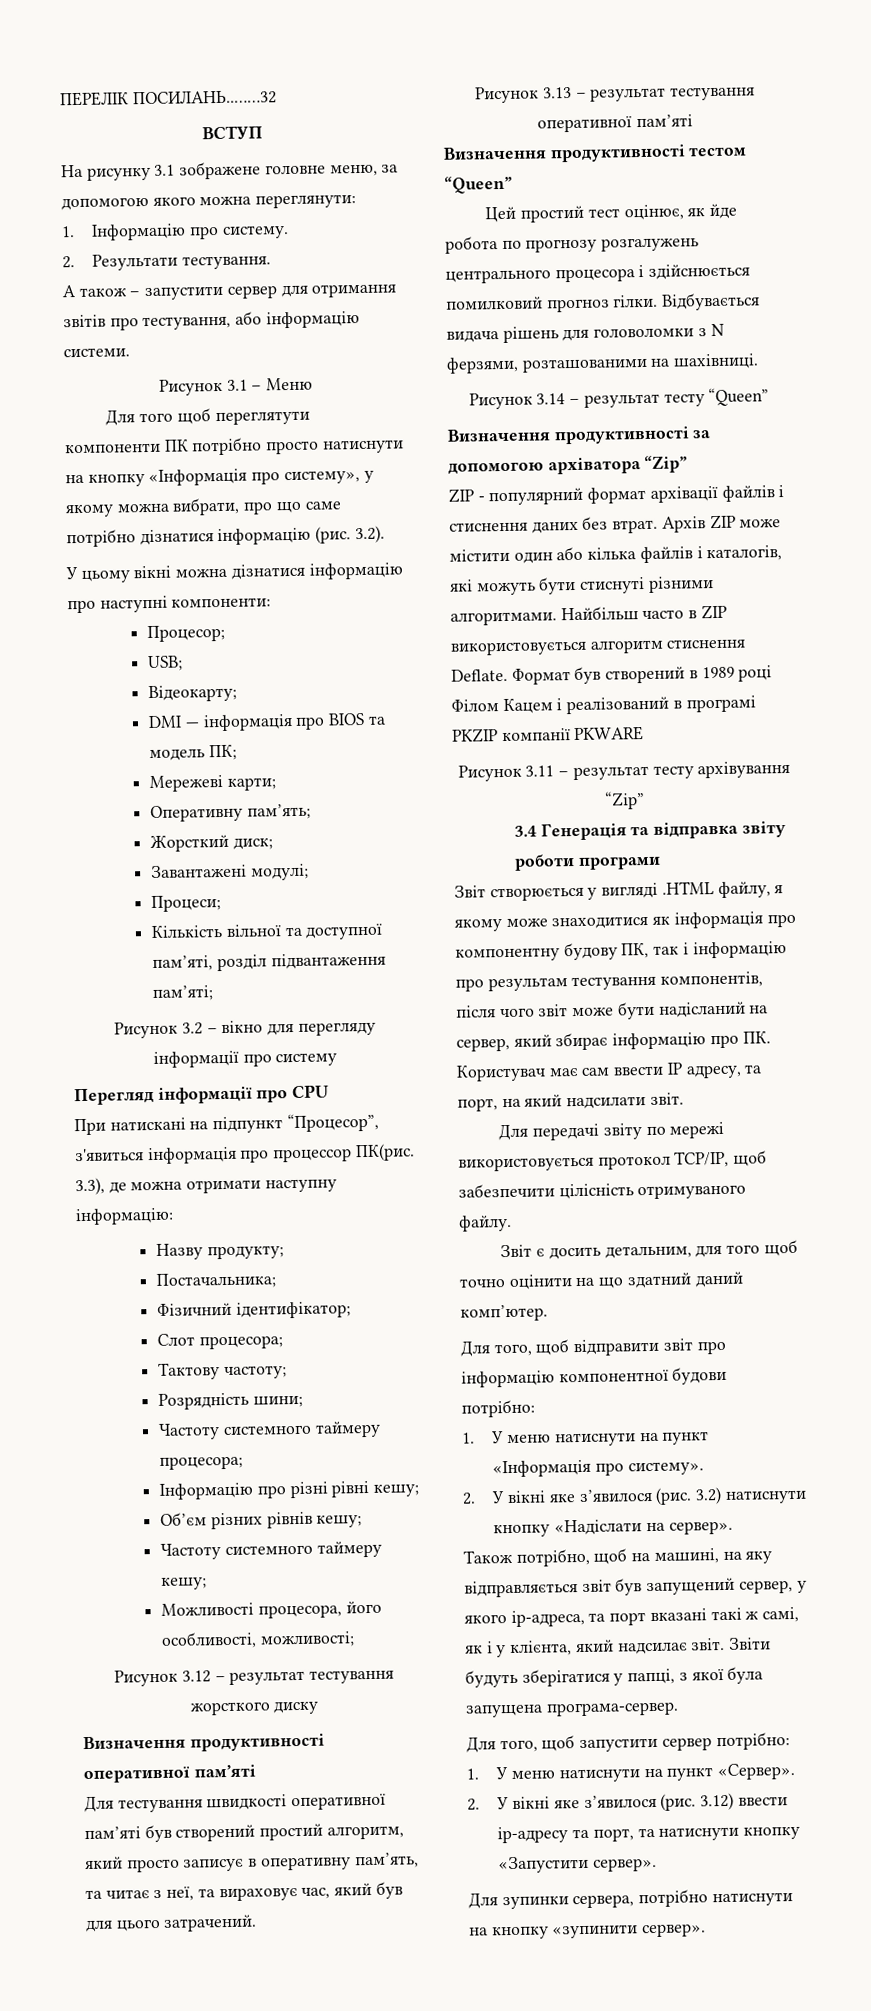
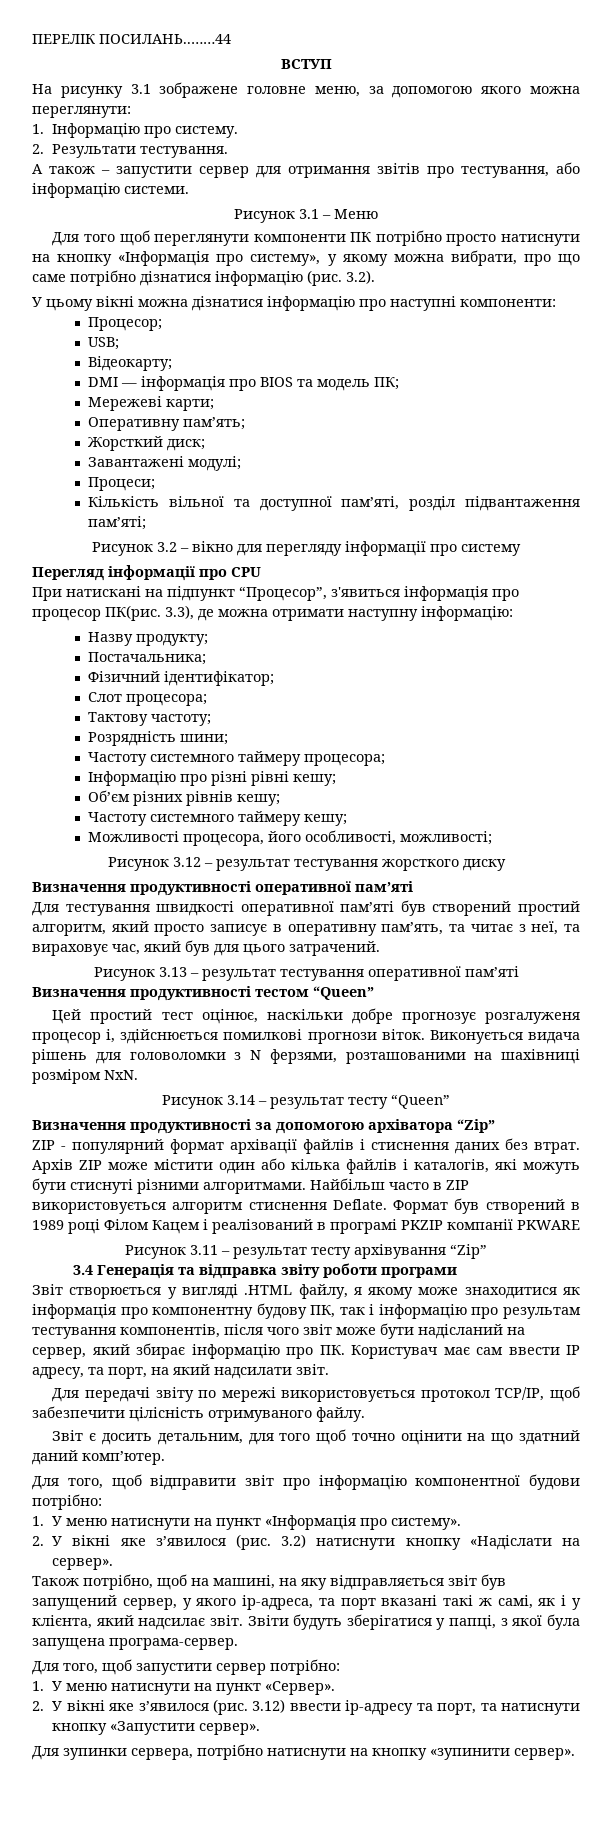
- ПЕРЕЛІК ПОСИЛАНЬ..……32
+ ПЕРЕЛІК ПОСИЛАНЬ..……44
- Для того щоб переглятути компоненти ПК потрібно просто натиснути на кнопку «Інформація про систему», у якому можна вибрати, про що саме потрібно дізнатися інформацію (рис.
+ Для того щоб переглянути компоненти ПК потрібно просто натиснути на кнопку «Інформація про систему», у якому можна вибрати, про що саме потрібно дізнатися інформацію (рис.
- При натискані на підпункт “Процесор”, з'явиться інформація про процессор ПК(рис.
+ При натискані на підпункт “Процесор”, з'явиться інформація про процесор ПК(рис.
- Цей простий тест оцінює, як йде робота по прогнозу розгалужень центрального процесора і здійснюється помилковий прогноз гілки. Відбувається видача рішень для головоломки з N ферзями, розташованими на шахівниці.
+ Цей простий тест оцінює, наскільки добре прогнозує розгалуженя процесор і, здійснюється помилкові прогнози віток. Виконується видача рішень для головоломки з N ферзями, розташованими на шахівниці розміром NxN.

